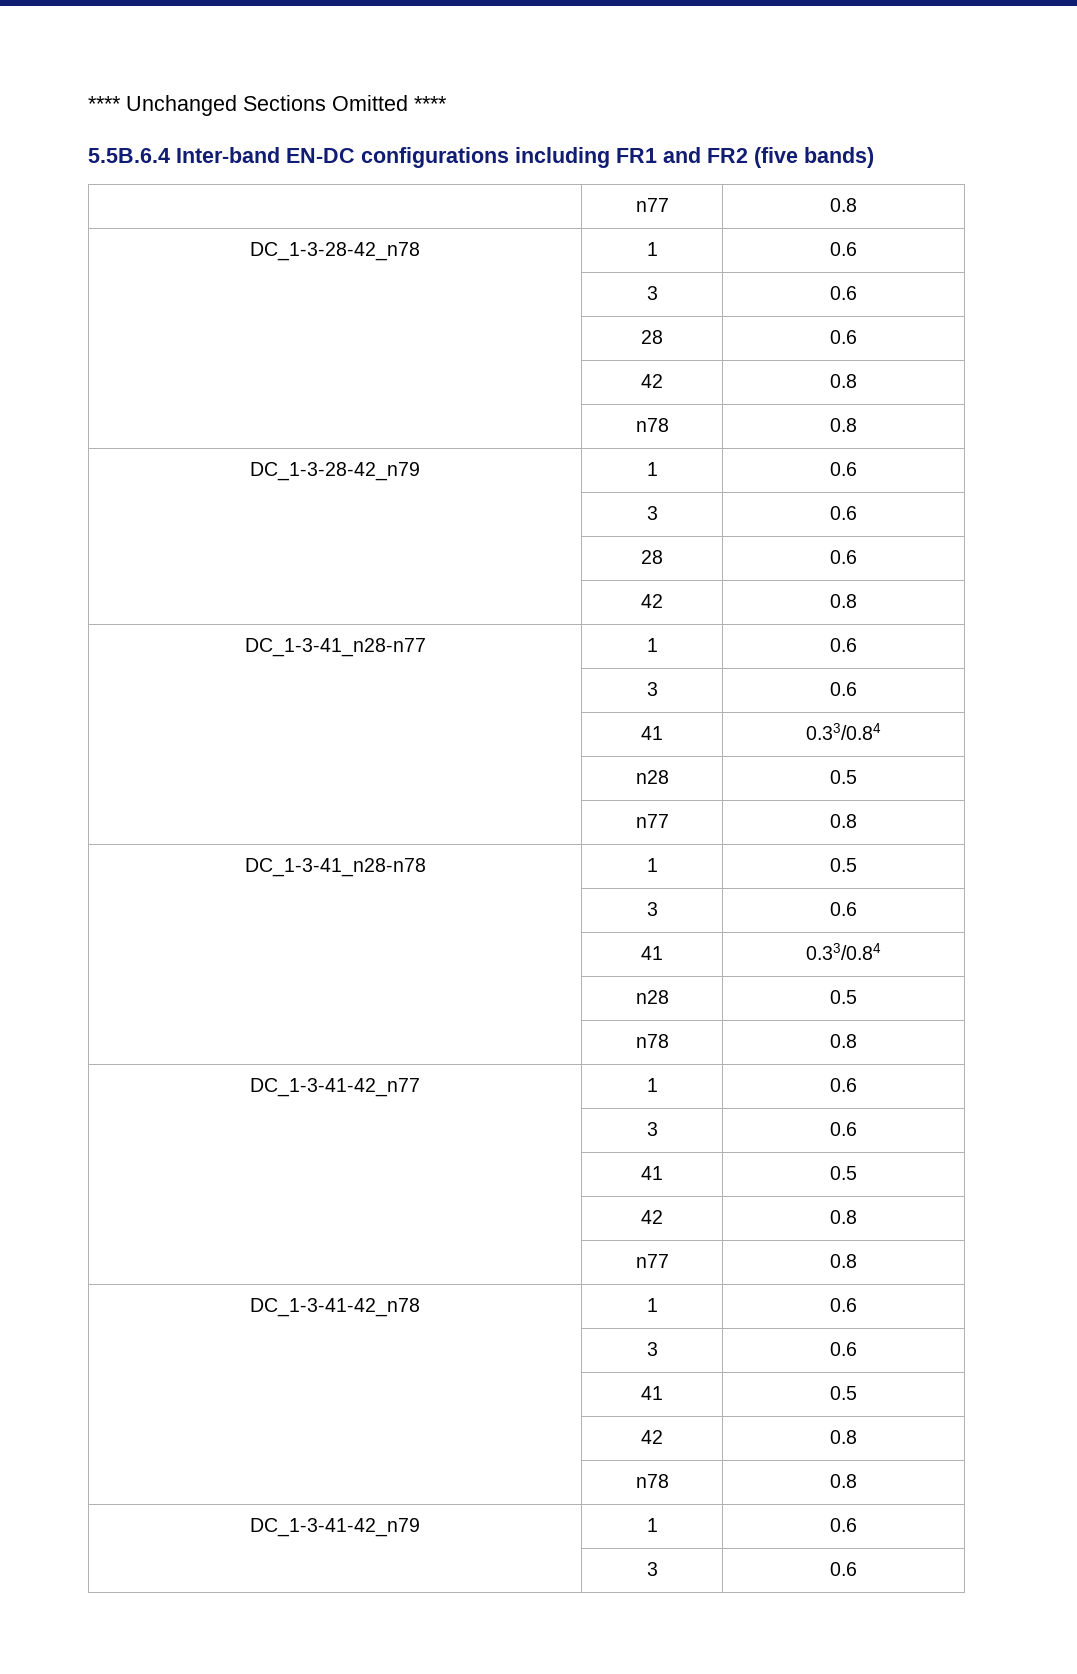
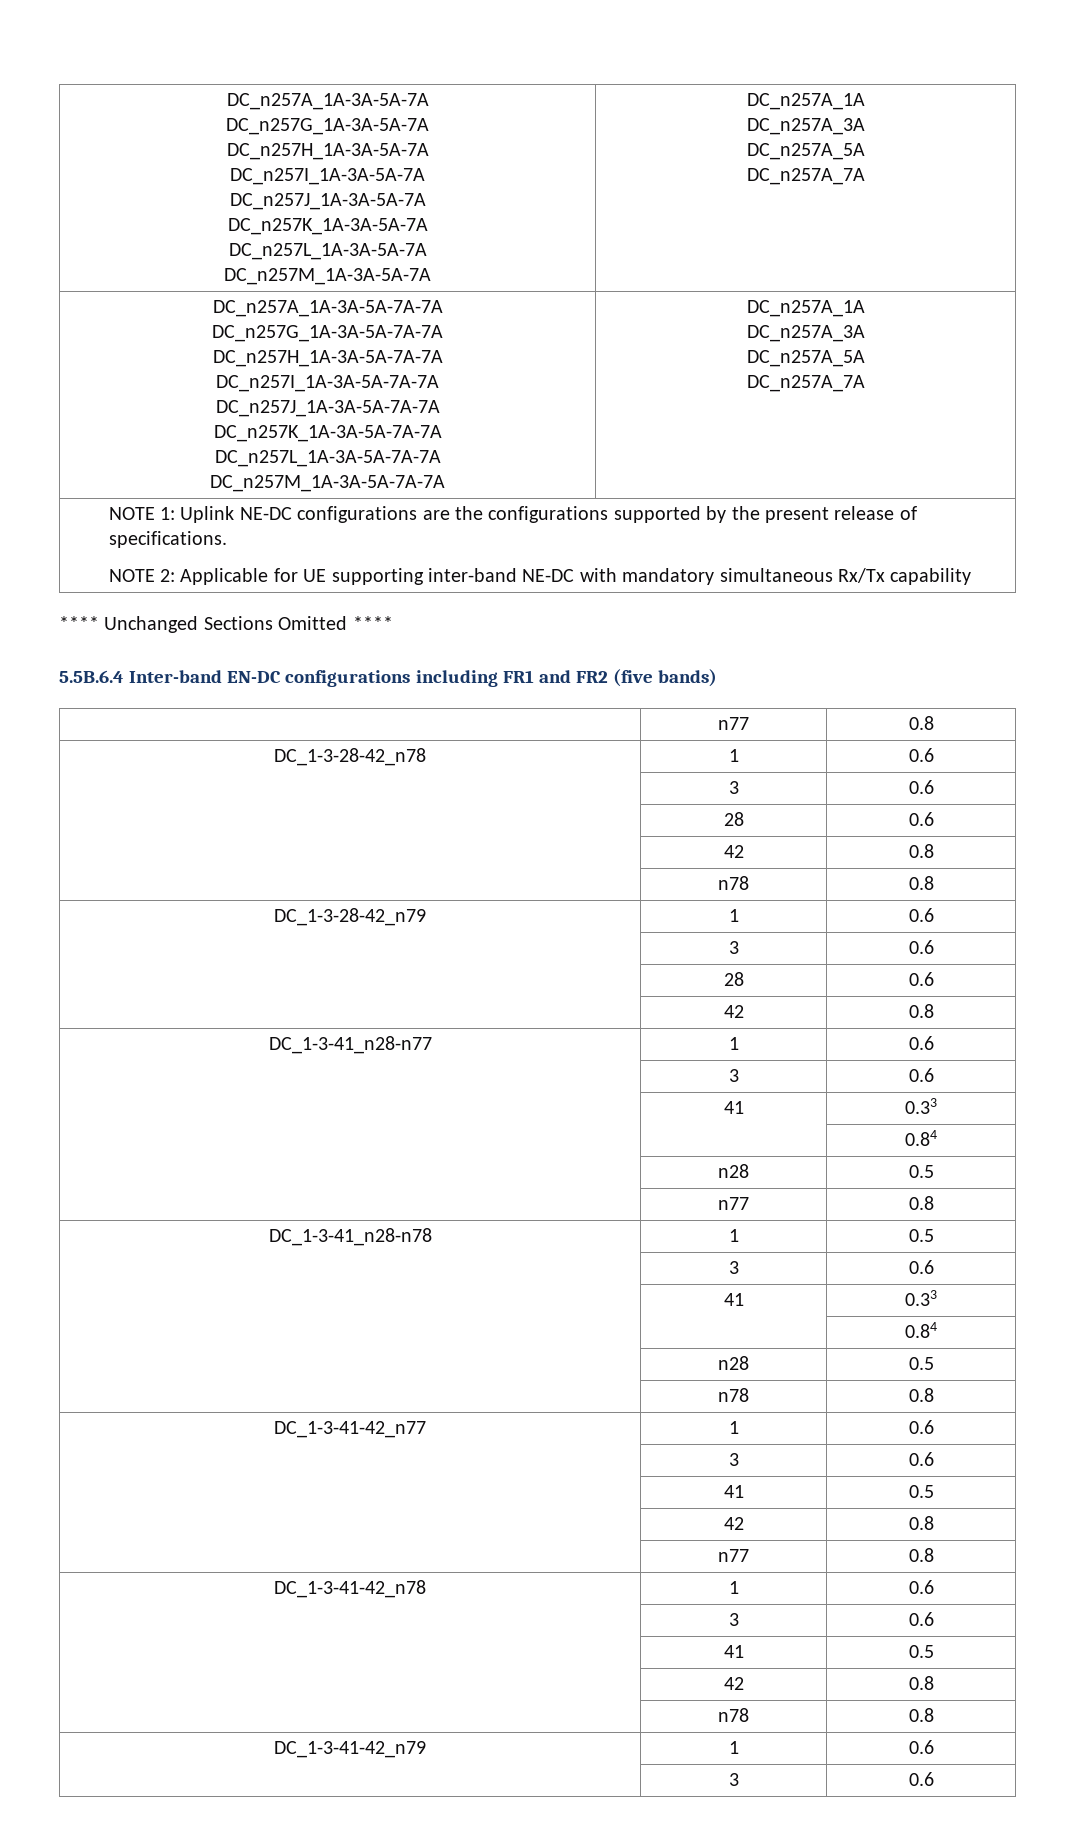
+ DC_n257A_1A-3A-5A-7A
+ DC_n257G_1A-3A-5A-7A
+ DC_n257H_1A-3A-5A-7A
+ DC_n257I_1A-3A-5A-7A
+ DC_n257J_1A-3A-5A-7A
+ DC_n257K_1A-3A-5A-7A
+ DC_n257L_1A-3A-5A-7A
+ DC_n257M_1A-3A-5A-7A | DC_n257A_1A
+ DC_n257A_3A
+ DC_n257A_5A
+ DC_n257A_7A
+ DC_n257A_1A-3A-5A-7A-7A
+ DC_n257G_1A-3A-5A-7A-7A
+ DC_n257H_1A-3A-5A-7A-7A
+ DC_n257I_1A-3A-5A-7A-7A
+ DC_n257J_1A-3A-5A-7A-7A
+ DC_n257K_1A-3A-5A-7A-7A
+ DC_n257L_1A-3A-5A-7A-7A
+ DC_n257M_1A-3A-5A-7A-7A | DC_n257A_1A
+ DC_n257A_3A
+ DC_n257A_5A
+ DC_n257A_7A
+ NOTE 1: Uplink NE-DC configurations are the configurations supported by the present release of specifications.
+ NOTE 2: Applicable for UE supporting inter-band NE-DC with mandatory simultaneous Rx/Tx capability
  DC_1-3-41_n28-n77 | 1 | 0.6
  | 3 | 0.6
- | 41 | 0.33/0.84
+ | 41 | 0.33
+ | | 0.84
  DC_1-3-41_n28-n78 | 1 | 0.5
  | 3 | 0.6
- | 41 | 0.33/0.84
+ | 41 | 0.33
+ | | 0.84

